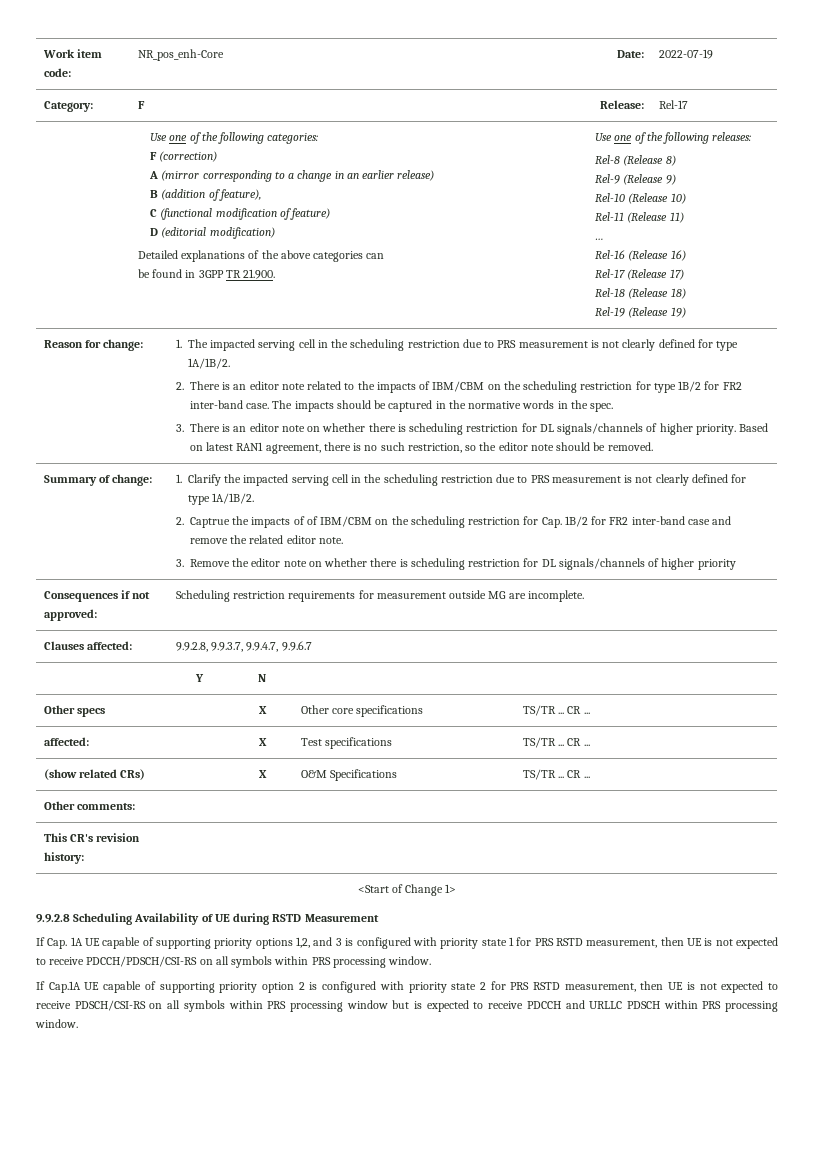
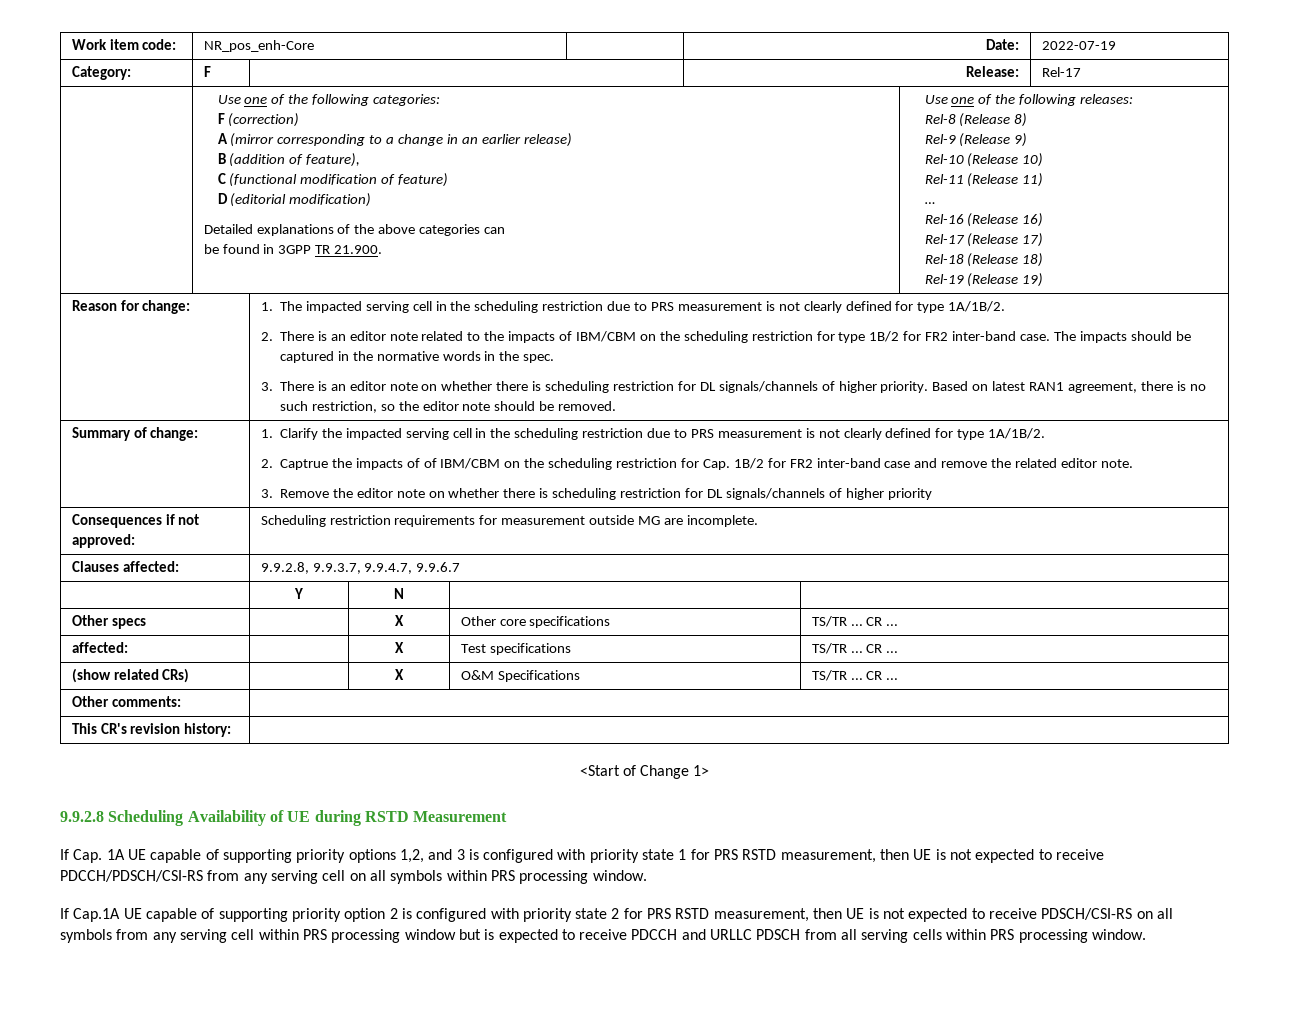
- If Cap. 1A UE capable of supporting priority options 1,2, and 3 is configured with priority state 1 for PRS RSTD measurement, then UE is not expected to receive PDCCH/PDSCH/CSI-RS on all symbols within PRS processing window.
+ If Cap. 1A UE capable of supporting priority options 1,2, and 3 is configured with priority state 1 for PRS RSTD measurement, then UE is not expected to receive PDCCH/PDSCH/CSI-RS from any serving cell on all symbols within PRS processing window.
- If Cap.1A UE capable of supporting priority option 2 is configured with priority state 2 for PRS RSTD measurement, then UE is not expected to receive PDSCH/CSI-RS on all symbols within PRS processing window but is expected to receive PDCCH and URLLC PDSCH within PRS processing window.
+ If Cap.1A UE capable of supporting priority option 2 is configured with priority state 2 for PRS RSTD measurement, then UE is not expected to receive PDSCH/CSI-RS on all symbols from any serving cell within PRS processing window but is expected to receive PDCCH and URLLC PDSCH from all serving cells within PRS processing window.

